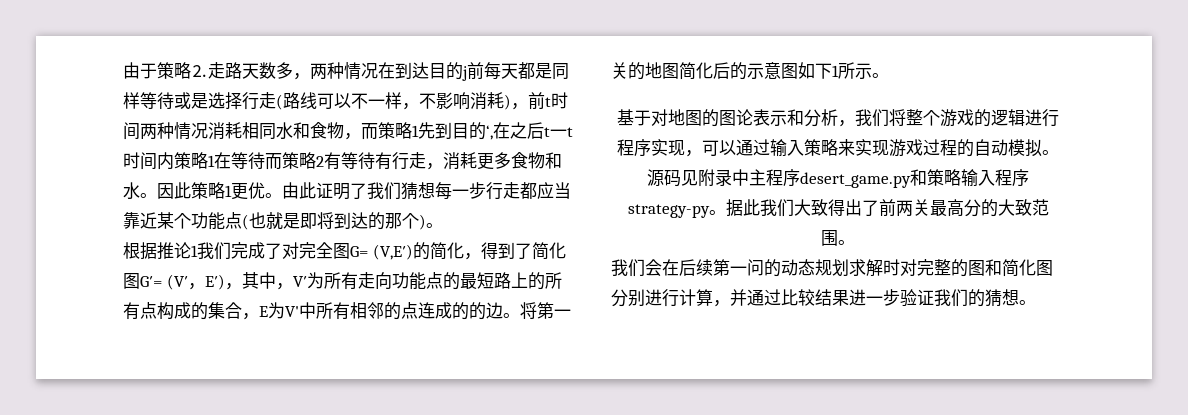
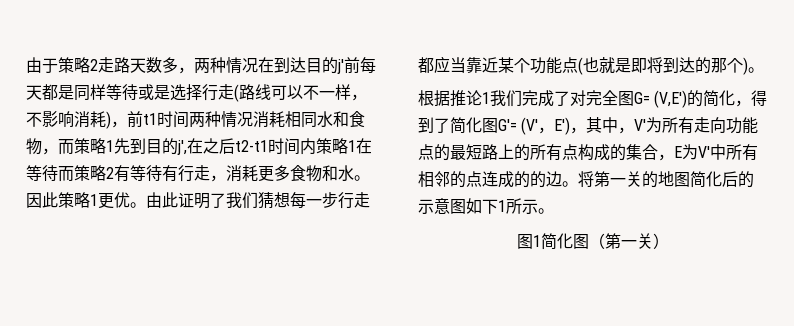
- 由于策略⒉走路天数多，两种情况在到达目的j前每天都是同样等待或是选择行走(路线可以不一样，不影响消耗)，前t时间两种情况消耗相同水和食物，而策略1先到目的‘,在之后t一t时间内策略1在等待而策略2有等待有行走，消耗更多食物和水。
+ 由于策略2走路天数多，两种情况在到达目的j′前每天都是同样等待或是选择行走(路线可以不一样，不影响消耗)，前t1时间两种情况消耗相同水和食物，而策略1先到目的j′,在之后t2-t1时间内策略1在等待而策略2有等待有行走，消耗更多食物和水。
- 基于对地图的图论表示和分析，我们将整个游戏的逻辑进行程序实现，可以通过输入策略来实现游戏过程的自动模拟。源码见附录中主程序desert_game.py和策略输入程序strategy-py。据此我们大致得出了前两关最高分的大致范围。
- 我们会在后续第一问的动态规划求解时对完整的图和简化图分别进行计算，并通过比较结果进一步验证我们的猜想。
+ 图1简化图（第一关）

